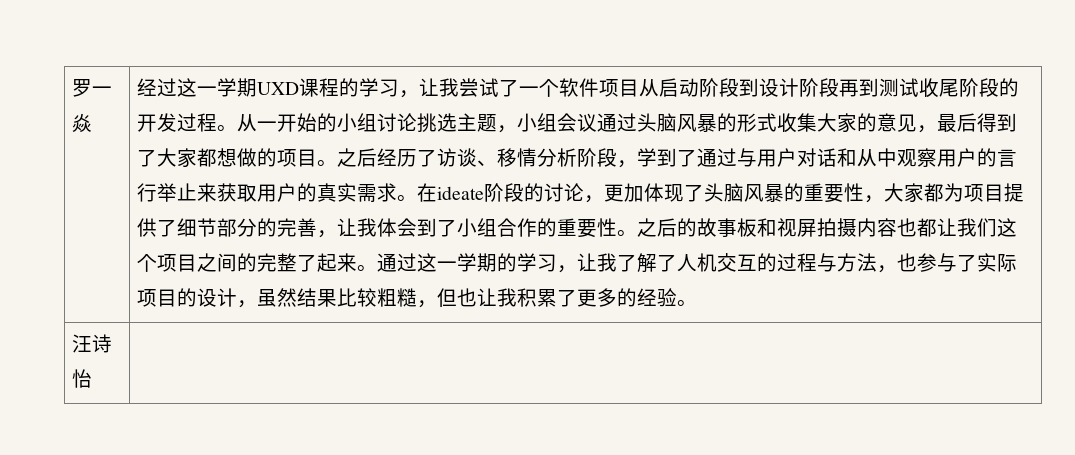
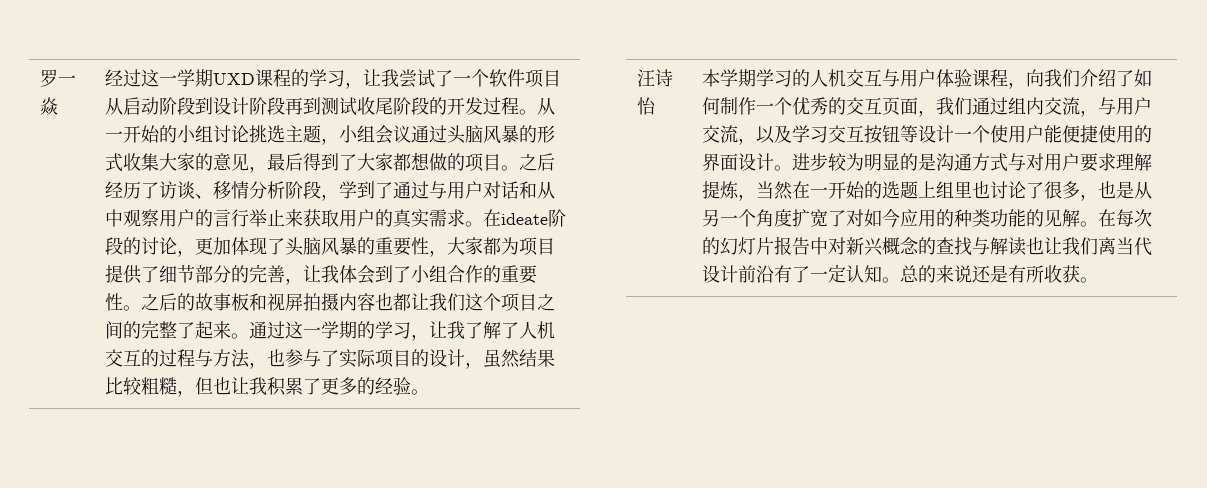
+ 本学期学习的人机交互与用户体验课程，向我们介绍了如何制作一个优秀的交互页面，我们通过组内交流，与用户交流，以及学习交互按钮等设计一个使用户能便捷使用的界面设计。进步较为明显的是沟通方式与对用户要求理解提炼，当然在一开始的选题上组里也讨论了很多，也是从另一个角度扩宽了对如今应用的种类功能的见解。在每次的幻灯片报告中对新兴概念的查找与解读也让我们离当代设计前沿有了一定认知。总的来说还是有所收获。

